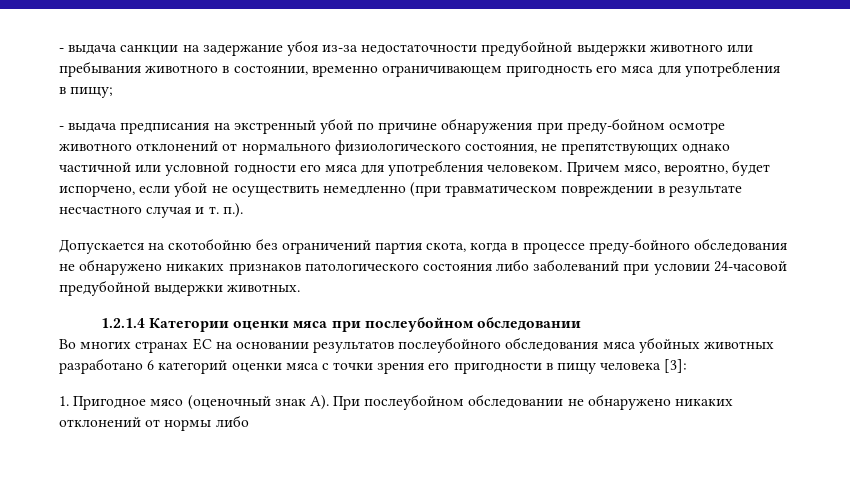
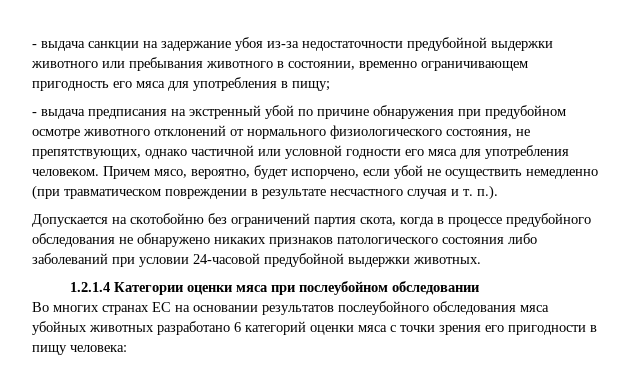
- - выдача предписания на экстренный убой по причине обнаружения при преду-бойном осмотре животного отклонений от нормального физиологического состояния, не препятствующих однако частичной или условной годности его мяса для употребления человеком.
+ - выдача предписания на экстренный убой по причине обнаружения при предубойном осмотре животного отклонений от нормального физиологического состояния, не препятствующих, однако частичной или условной годности его мяса для употребления человеком.
- Допускается на скотобойню без ограничений партия скота, когда в процессе преду-бойного обследования не обнаружено никаких признаков патологического состояния либо заболеваний при условии 24-часовой предубойной выдержки животных.
+ Допускается на скотобойню без ограничений партия скота, когда в процессе предубойного обследования не обнаружено никаких признаков патологического состояния либо заболеваний при условии 24-часовой предубойной выдержки животных.
- Во многих странах ЕС на основании результатов послеубойного обследования мяса убойных животных разработано 6 категорий оценки мяса с точки зрения его пригодности в пищу человека [3]:
- 1. Пригодное мясо (оценочный знак А). При послеубойном обследовании не обнаружено никаких отклонений от нормы либо
+ Во многих странах ЕС на основании результатов послеубойного обследования мяса убойных животных разработано 6 категорий оценки мяса с точки зрения его пригодности в пищу человека:

